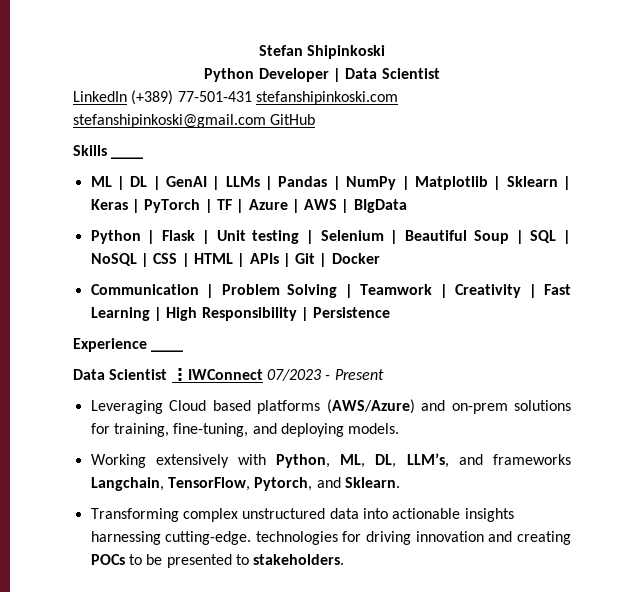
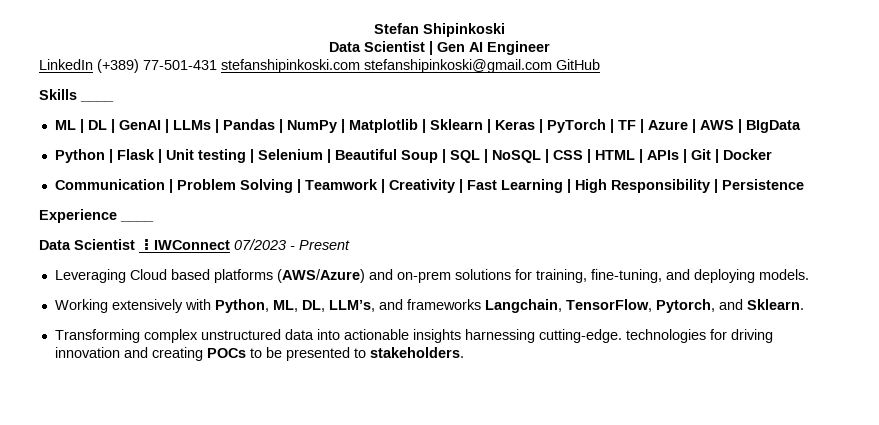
- Python Developer | Data Scientist
+ Data Scientist | Gen AI Engineer

